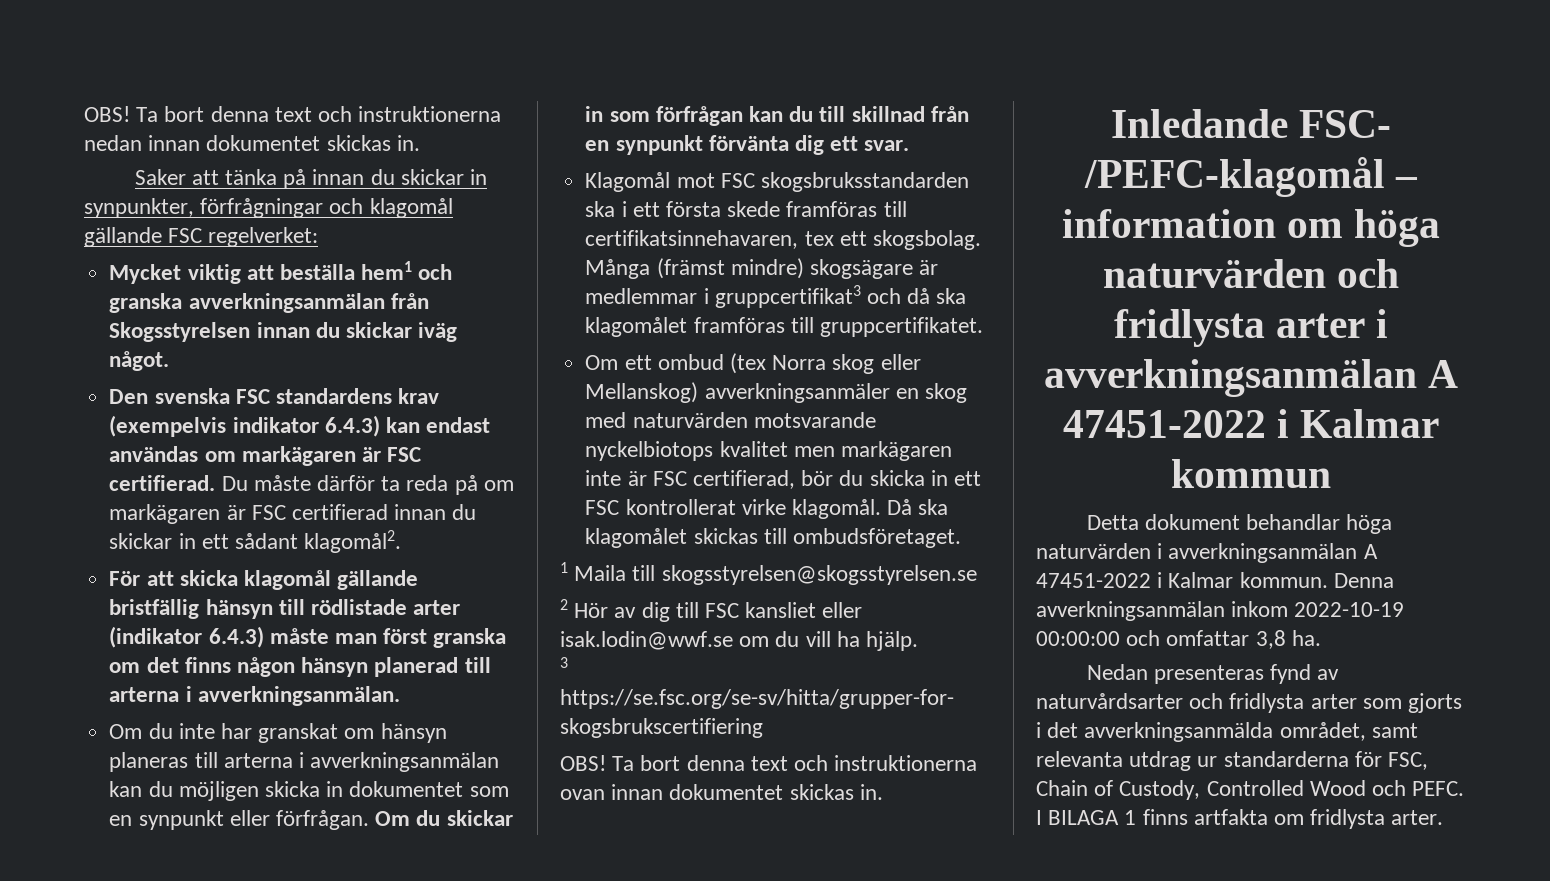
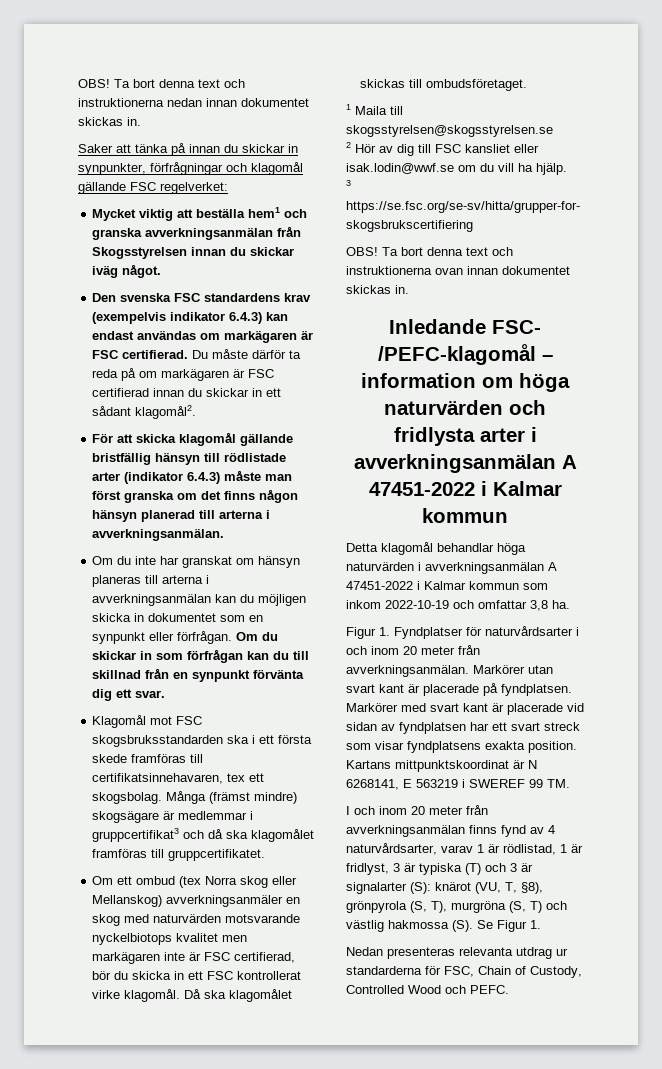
- Detta dokument behandlar höga naturvärden i avverkningsanmälan A 47451-2022 i Kalmar kommun. Denna avverkningsanmälan inkom 2022-10-19 00:00:00 och omfattar 3,8 ha.
+ Detta klagomål behandlar höga naturvärden i avverkningsanmälan A 47451-2022 i Kalmar kommun som inkom 2022-10-19 och omfattar 3,8 ha.
- Nedan presenteras fynd av naturvårdsarter och fridlysta arter som gjorts i det avverkningsanmälda området, samt relevanta utdrag ur standarderna för FSC, Chain of Custody, Controlled Wood och PEFC. I BILAGA 1 finns artfakta om fridlysta arter.
+ Figur 1. Fyndplatser för naturvårdsarter i och inom 20 meter från avverkningsanmälan. Markörer utan svart kant är placerade på fyndplatsen. Markörer med svart kant är placerade vid sidan av fyndplatsen har ett svart streck som visar fyndplatsens exakta position. Kartans mittpunktskoordinat är N 6268141, E 563219 i SWEREF 99 TM.
+ I och inom 20 meter från avverkningsanmälan finns fynd av 4 naturvårdsarter, varav 1 är rödlistad, 1 är fridlyst, 3 är typiska (T) och 3 är signalarter (S): knärot (VU, T, §8), grönpyrola (S, T), murgröna (S, T) och västlig hakmossa (S). Se Figur 1.
+ Nedan presenteras relevanta utdrag ur standarderna för FSC, Chain of Custody, Controlled Wood och PEFC.

